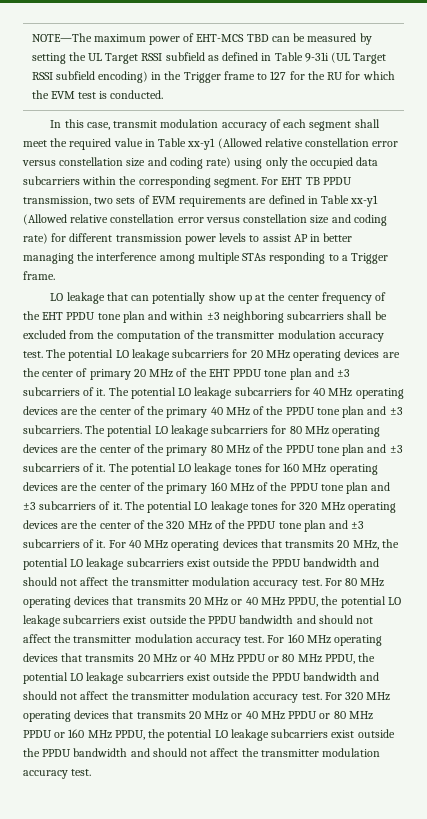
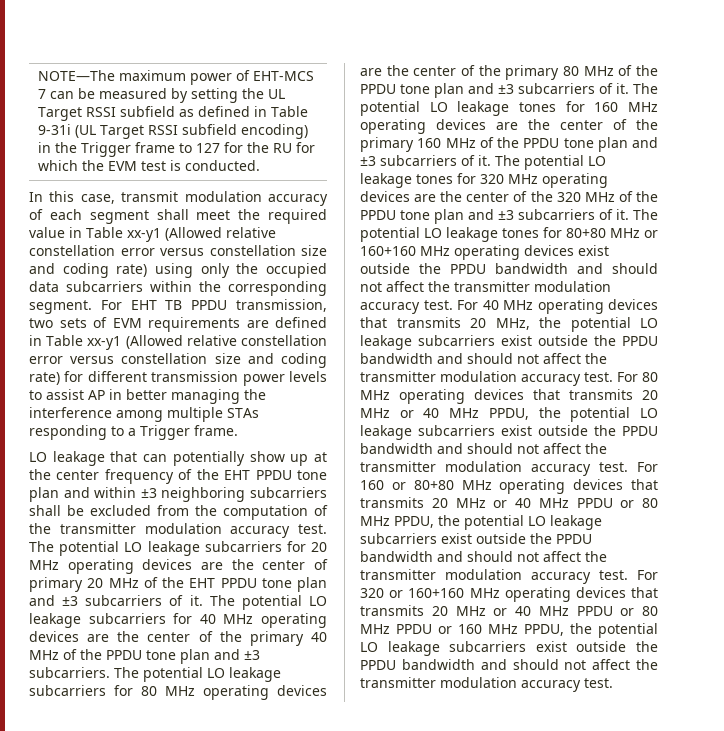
- NOTE—The maximum power of EHT-MCS TBD can be measured by setting the UL Target RSSI subfield as defined in Table 9-31i (UL Target RSSI subfield encoding) in the Trigger frame to 127 for the RU for which the EVM test is conducted.
+ NOTE—The maximum power of EHT-MCS 7 can be measured by setting the UL Target RSSI subfield as defined in Table 9-31i (UL Target RSSI subfield encoding) in the Trigger frame to 127 for the RU for which the EVM test is conducted.
+ The potential LO leakage tones for 80+80 MHz or 160+160 MHz operating devices exist outside the PPDU bandwidth and should not affect the transmitter modulation accuracy test.
- For 160 MHz operating devices that transmits 20 MHz or 40 MHz PPDU or 80 MHz PPDU, the potential LO leakage subcarriers exist outside the PPDU bandwidth and should not affect the transmitter modulation accuracy test.
+ For 160 or 80+80 MHz operating devices that transmits 20 MHz or 40 MHz PPDU or 80 MHz PPDU, the potential LO leakage subcarriers exist outside the PPDU bandwidth and should not affect the transmitter modulation accuracy test.
- For 320 MHz operating devices that transmits 20 MHz or 40 MHz PPDU or 80 MHz PPDU or 160 MHz PPDU, the potential LO leakage subcarriers exist outside the PPDU bandwidth and should not affect the transmitter modulation accuracy test.
+ For 320 or 160+160 MHz operating devices that transmits 20 MHz or 40 MHz PPDU or 80 MHz PPDU or 160 MHz PPDU, the potential LO leakage subcarriers exist outside the PPDU bandwidth and should not affect the transmitter modulation accuracy test.

